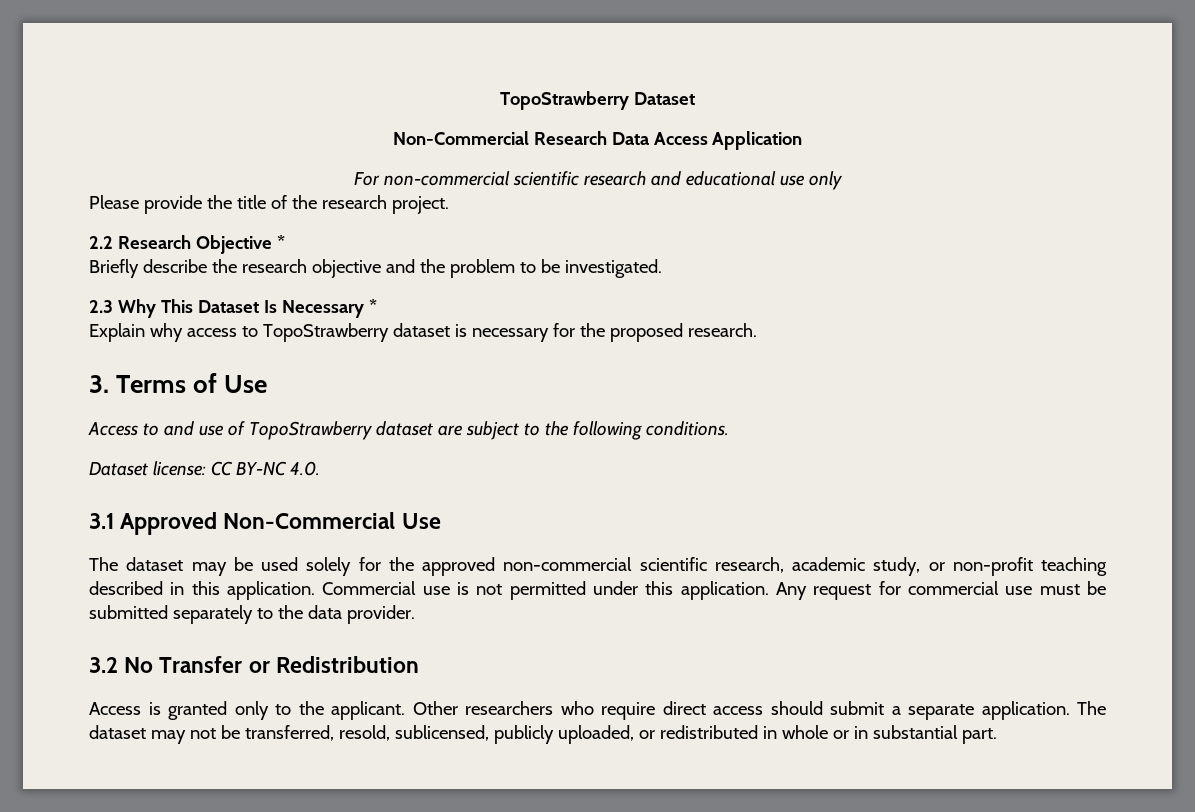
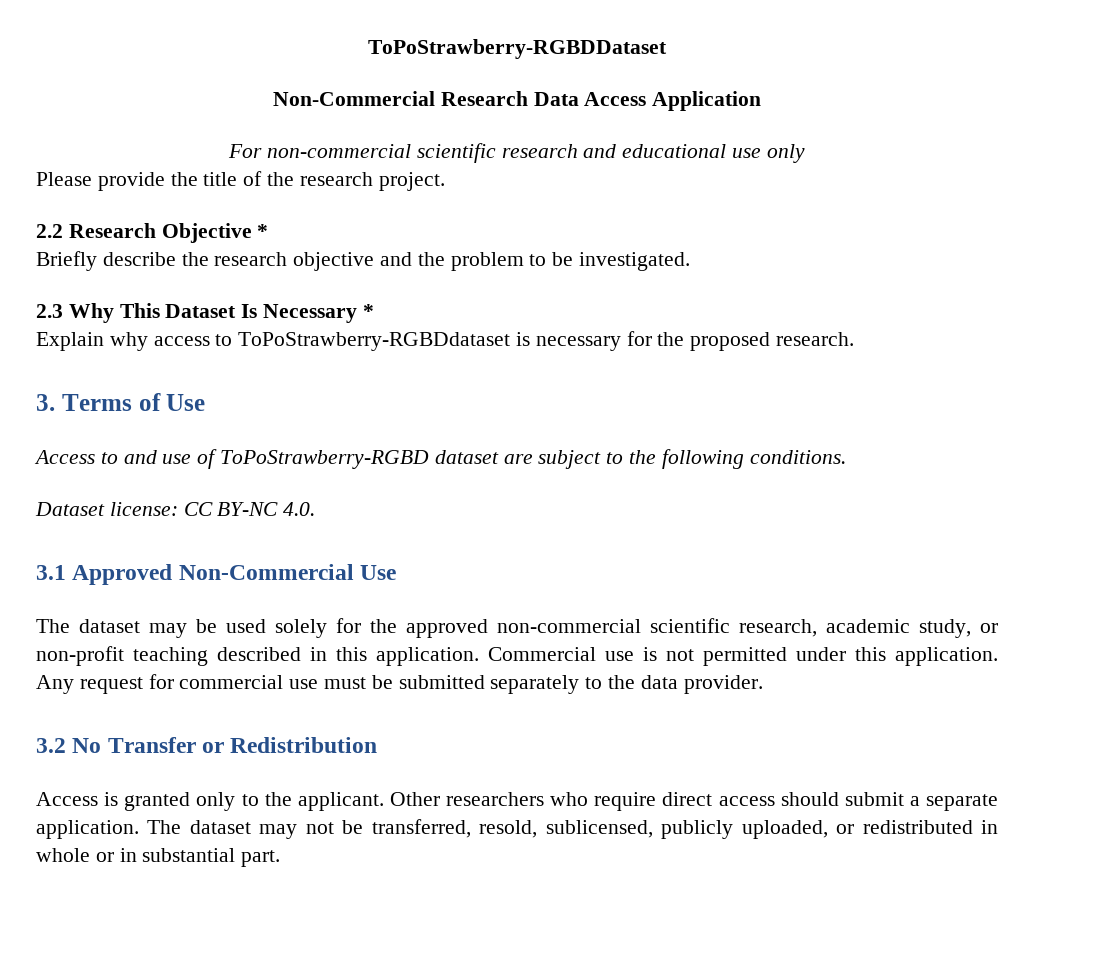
- TopoStrawberry Dataset
+ ToPoStrawberry-RGBDDataset
- Explain why access to TopoStrawberry dataset is necessary for the proposed research.
+ Explain why access to ToPoStrawberry-RGBDdataset is necessary for the proposed research.
- Access to and use of TopoStrawberry dataset are subject to the following conditions.
+ Access to and use of ToPoStrawberry-RGBD dataset are subject to the following conditions.

